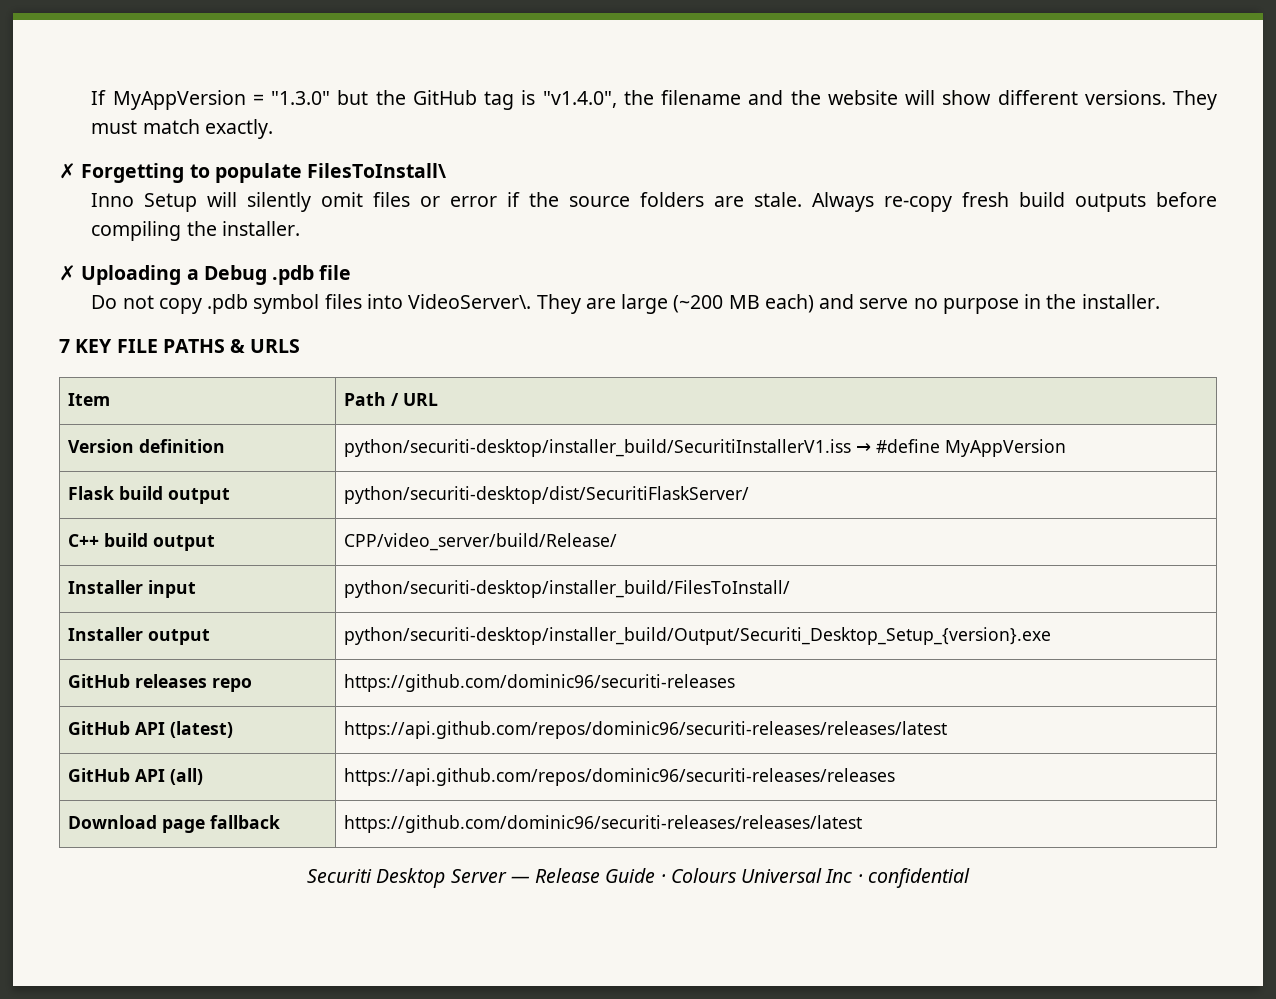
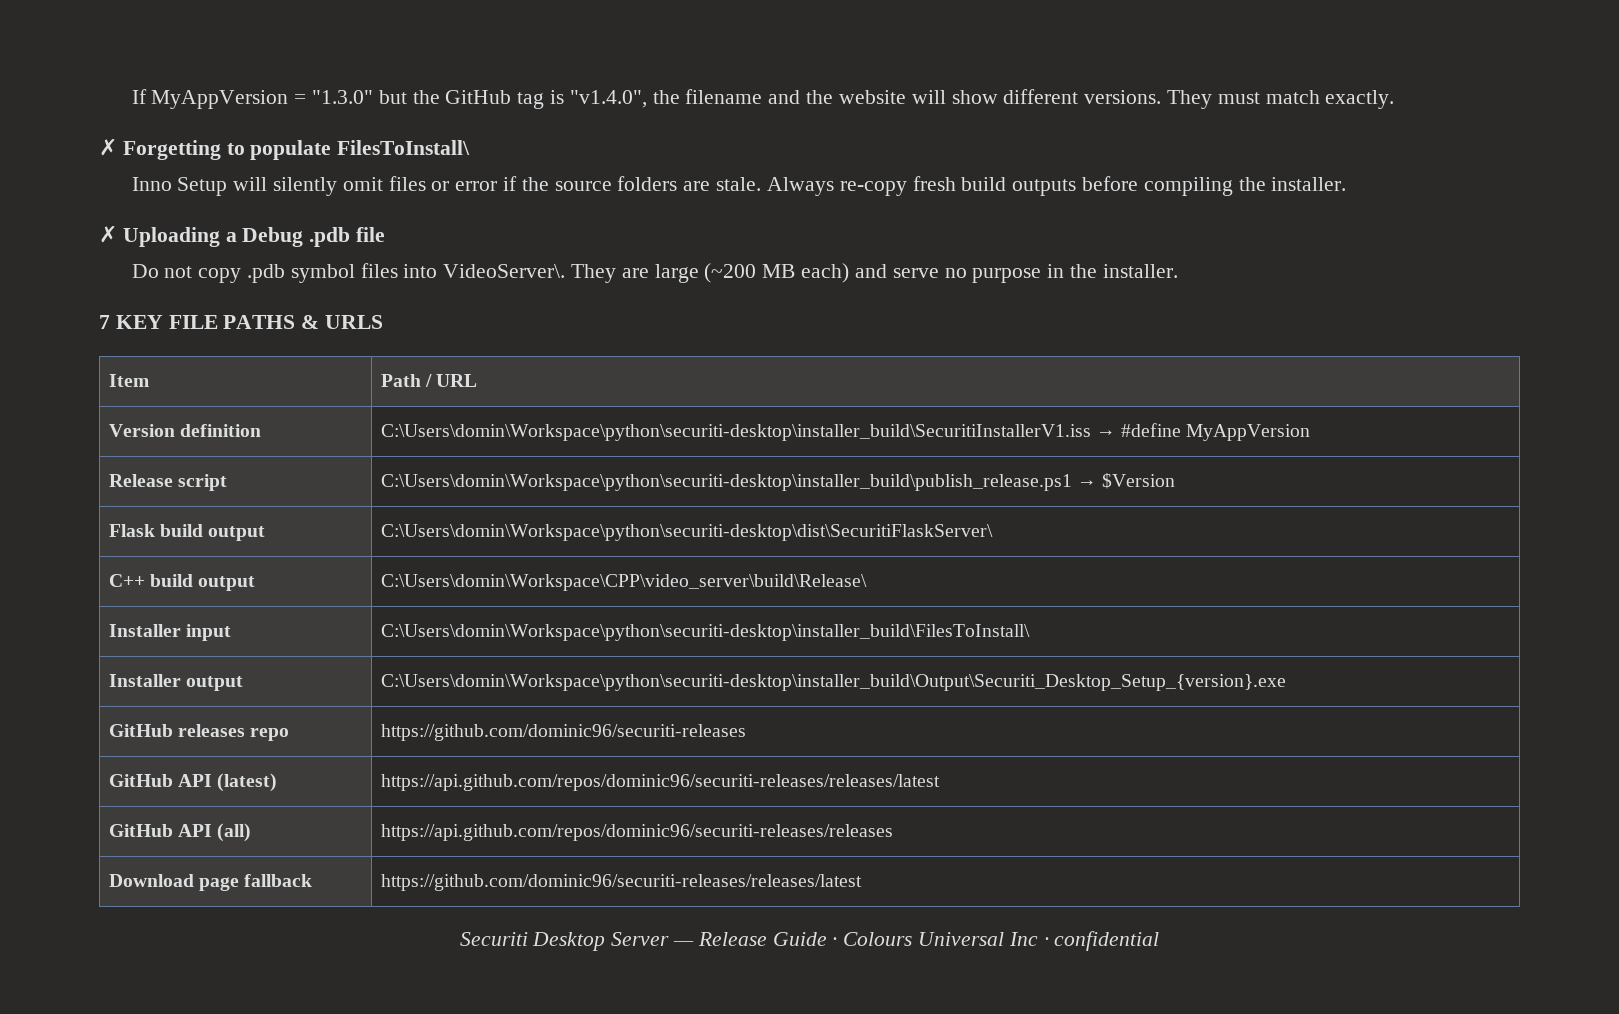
- Version definition | python/securiti-desktop/installer_build/SecuritiInstallerV1.iss → #define MyAppVersion
+ Version definition | C:\Users\domin\Workspace\python\securiti-desktop\installer_build\SecuritiInstallerV1.iss → #define MyAppVersion
+ Release script | C:\Users\domin\Workspace\python\securiti-desktop\installer_build\publish_release.ps1 → $Version
- Flask build output | python/securiti-desktop/dist/SecuritiFlaskServer/
+ Flask build output | C:\Users\domin\Workspace\python\securiti-desktop\dist\SecuritiFlaskServer\
- C++ build output | CPP/video_server/build/Release/
+ C++ build output | C:\Users\domin\Workspace\CPP\video_server\build\Release\
- Installer input | python/securiti-desktop/installer_build/FilesToInstall/
+ Installer input | C:\Users\domin\Workspace\python\securiti-desktop\installer_build\FilesToInstall\
- Installer output | python/securiti-desktop/installer_build/Output/Securiti_Desktop_Setup_{version}.exe
+ Installer output | C:\Users\domin\Workspace\python\securiti-desktop\installer_build\Output\Securiti_Desktop_Setup_{version}.exe

